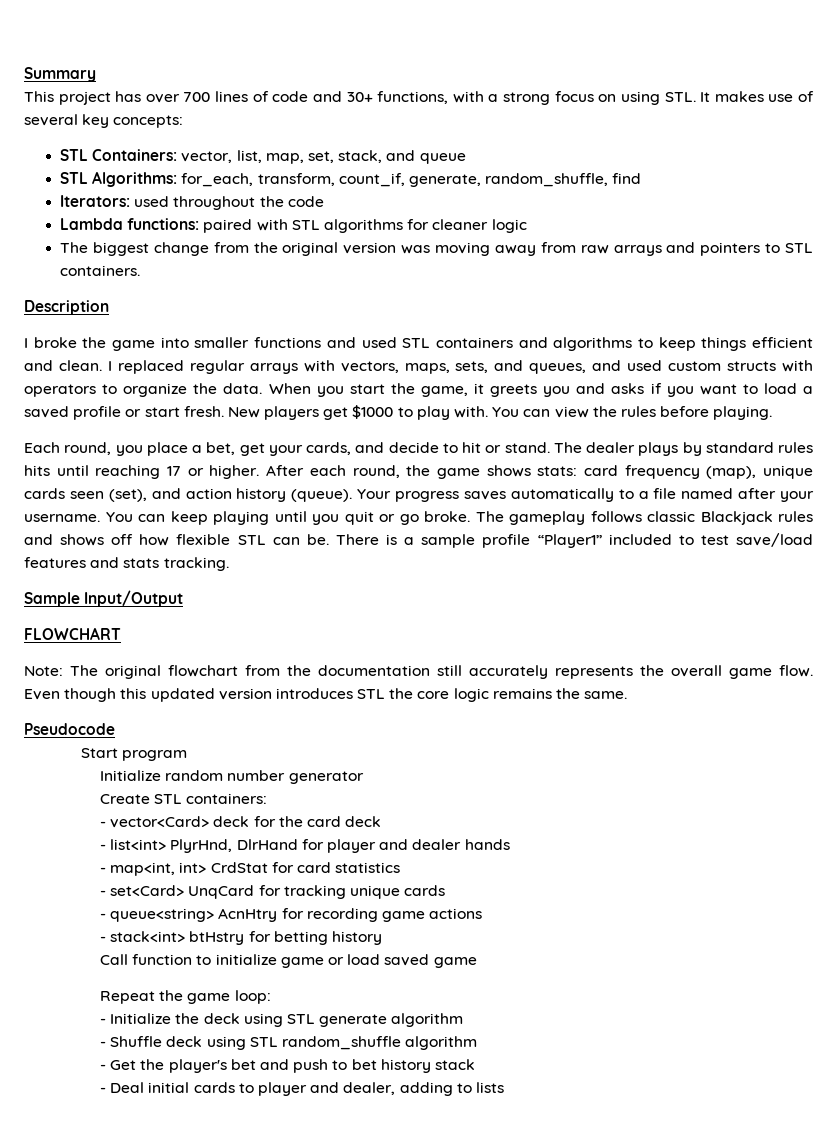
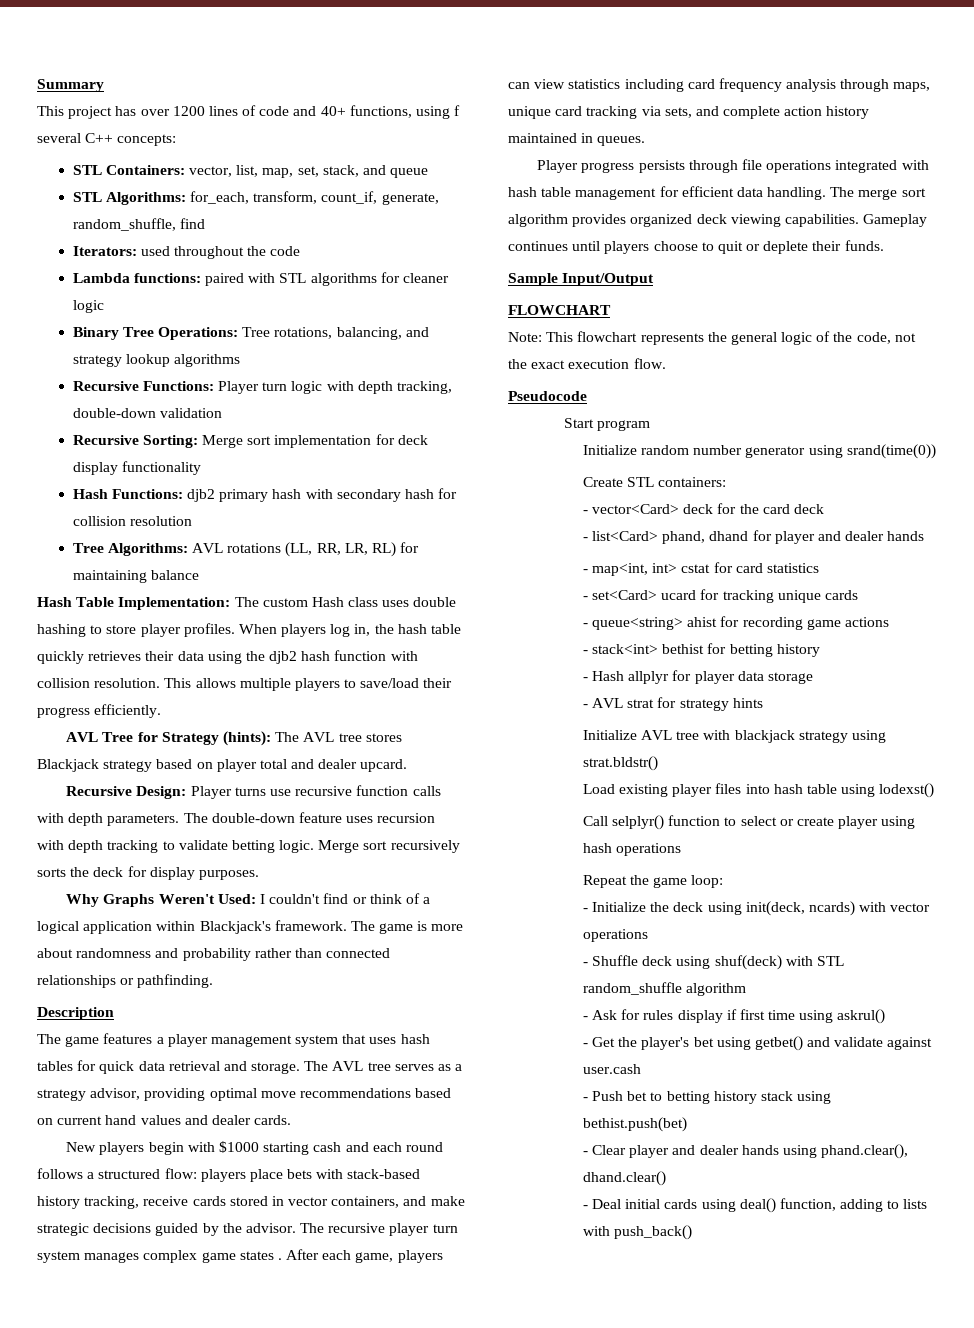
- This project has over 700 lines of code and 30+ functions, with a strong focus on using STL. It makes use of several key concepts:
+ This project has over 1200 lines of code and 40+ functions, using f several C++ concepts:
- The biggest change from the original version was moving away from raw arrays and pointers to STL containers.
+ Binary Tree Operations: Tree rotations, balancing, and strategy lookup algorithms
+ Recursive Functions: Player turn logic with depth tracking, double-down validation
+ Recursive Sorting: Merge sort implementation for deck display functionality
+ Hash Functions: djb2 primary hash with secondary hash for collision resolution
+ Tree Algorithms: AVL rotations (LL, RR, LR, RL) for maintaining balance
+ Hash Table Implementation: The custom Hash class uses double hashing to store player profiles. When players log in, the hash table quickly retrieves their data using the djb2 hash function with collision resolution. This allows multiple players to save/load their progress efficiently.
+ AVL Tree for Strategy (hints): The AVL tree stores Blackjack strategy based on player total and dealer upcard.
+ Recursive Design: Player turns use recursive function calls with depth parameters. The double-down feature uses recursion with depth tracking to validate betting logic. Merge sort recursively sorts the deck for display purposes.
+ Why Graphs Weren't Used: I couldn't find or think of a logical application within Blackjack's framework. The game is more about randomness and probability rather than connected relationships or pathfinding.
  Description
- I broke the game into smaller functions and used STL containers and algorithms to keep things efficient and clean. I replaced regular arrays with vectors, maps, sets, and queues, and used custom structs with operators to organize the data. When you start the game, it greets you and asks if you want to load a saved profile or start fresh. New players get $1000 to play with. You can view the rules before playing.
- Each round, you place a bet, get your cards, and decide to hit or stand. The dealer plays by standard rules hits until reaching 17 or higher. After each round, the game shows stats: card frequency (map), unique cards seen (set), and action history (queue). Your progress saves automatically to a file named after your username. You can keep playing until you quit or go broke. The gameplay follows classic Blackjack rules and shows off how flexible STL can be. There is a sample profile “Player1” included to test save/load features and stats tracking.
+ The game features a player management system that uses hash tables for quick data retrieval and storage. The AVL tree serves as a strategy advisor, providing optimal move recommendations based on current hand values and dealer cards.
+ New players begin with $1000 starting cash and each round follows a structured flow: players place bets with stack-based history tracking, receive cards stored in vector containers, and make strategic decisions guided by the advisor. The recursive player turn system manages complex game states . After each game, players can view statistics including card frequency analysis through maps, unique card tracking via sets, and complete action history maintained in queues.
+ Player progress persists through file operations integrated with hash table management for efficient data handling. The merge sort algorithm provides organized deck viewing capabilities. Gameplay continues until players choose to quit or deplete their funds.
  Sample Input/Output
  FLOWCHART
- Note: The original flowchart from the documentation still accurately represents the overall game flow. Even though this updated version introduces STL the core logic remains the same.
+ Note: This flowchart represents the general logic of the code, not the exact execution flow.
- Initialize random number generator
+ Initialize random number generator using srand(time(0))
- - list<int> PlyrHnd, DlrHand for player and dealer hands
+ - list<Card> phand, dhand for player and dealer hands
- - map<int, int> CrdStat for card statistics
+ - map<int, int> cstat for card statistics
- - set<Card> UnqCard for tracking unique cards
+ - set<Card> ucard for tracking unique cards
- - queue<string> AcnHtry for recording game actions
+ - queue<string> ahist for recording game actions
- - stack<int> btHstry for betting history
+ - stack<int> bethist for betting history
+ - Hash allplyr for player data storage
+ - AVL strat for strategy hints
+ Initialize AVL tree with blackjack strategy using strat.bldstr()
+ Load existing player files into hash table using lodexst()
- Call function to initialize game or load saved game
+ Call selplyr() function to select or create player using hash operations
- - Initialize the deck using STL generate algorithm
+ - Initialize the deck using init(deck, ncards) with vector operations
- - Shuffle deck using STL random_shuffle algorithm
+ - Shuffle deck using shuf(deck) with STL random_shuffle algorithm
+ - Ask for rules display if first time using askrul()
- - Get the player's bet and push to bet history stack
+ - Get the player's bet using getbet() and validate against user.cash
+ - Push bet to betting history stack using bethist.push(bet)
+ - Clear player and dealer hands using phand.clear(), dhand.clear()
- - Deal initial cards to player and dealer, adding to lists
+ - Deal initial cards using deal() function, adding to lists with push_back()

